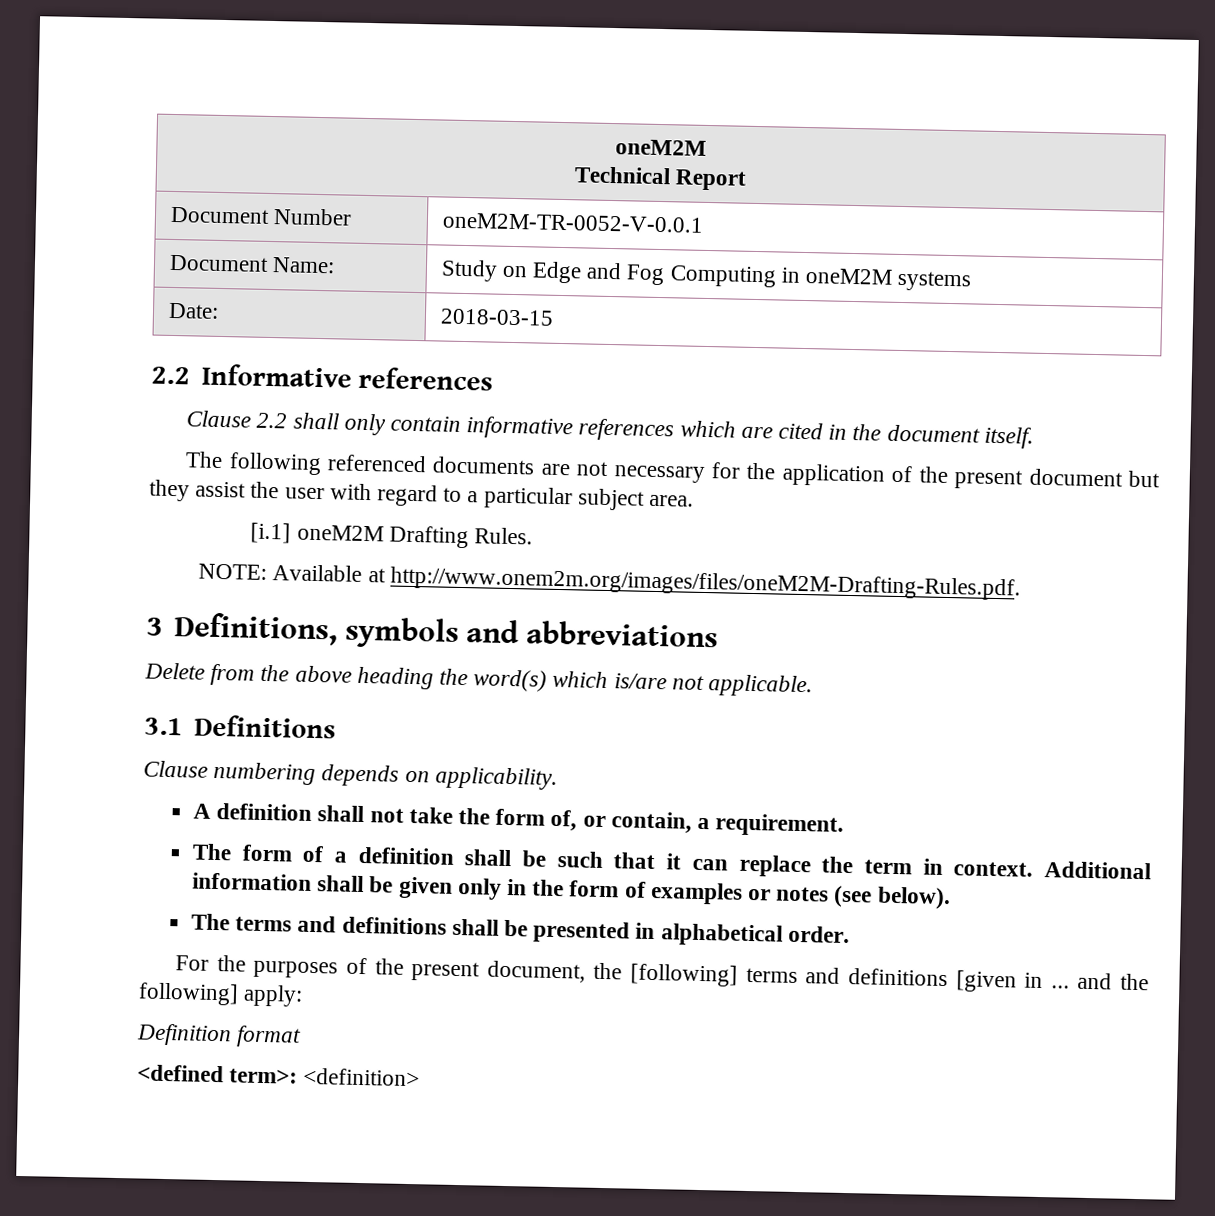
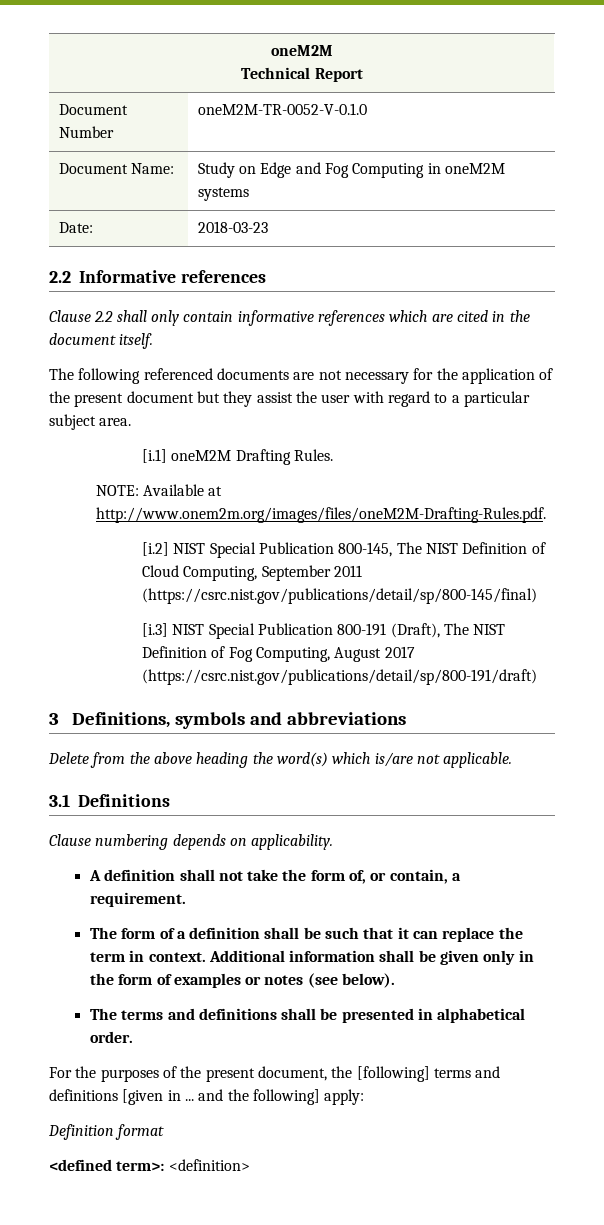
- Document Number | oneM2M-TR-0052-V-0.0.1
+ Document Number | oneM2M-TR-0052-V-0.1.0
- Date: | 2018-03-15
+ Date: | 2018-03-23
+ [i.2] NIST Special Publication 800-145, The NIST Definition of Cloud Computing, September 2011 (https://csrc.nist.gov/publications/detail/sp/800-145/final)
+ [i.3] NIST Special Publication 800-191 (Draft), The NIST Definition of Fog Computing, August 2017 (https://csrc.nist.gov/publications/detail/sp/800-191/draft)

